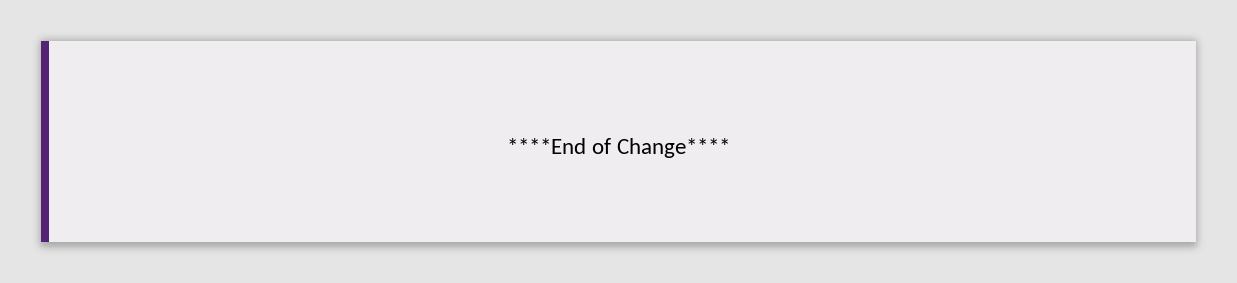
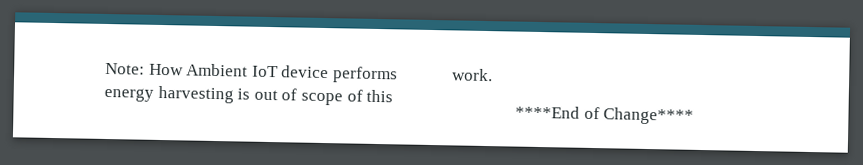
+ Note: How Ambient IoT device performs energy harvesting is out of scope of this work.

